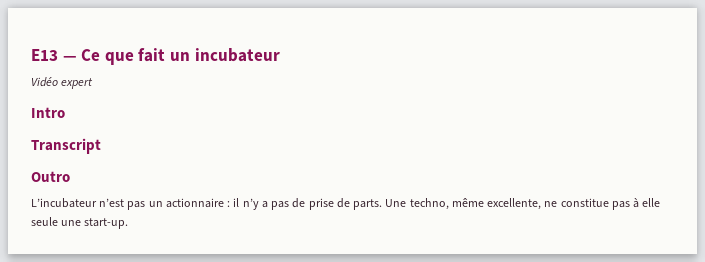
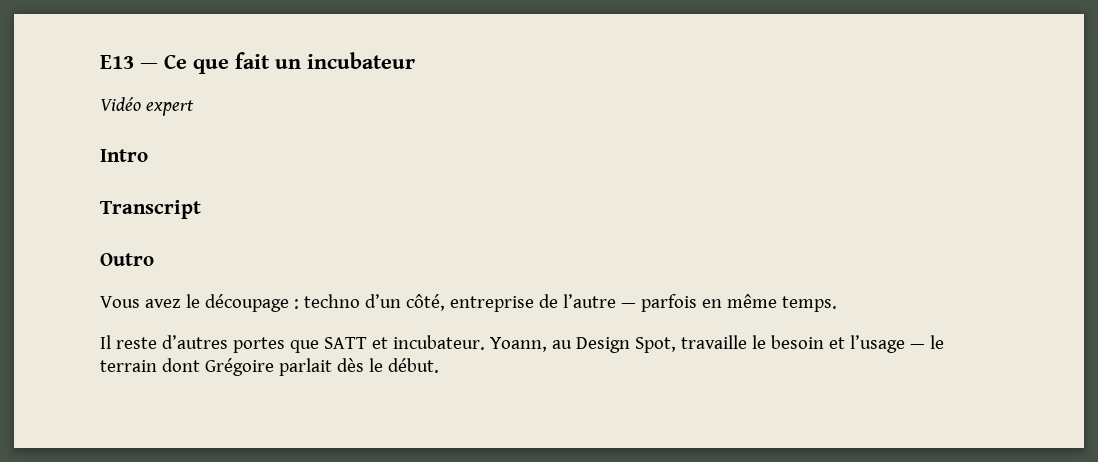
- L’incubateur n’est pas un actionnaire : il n’y a pas de prise de parts. Une techno, même excellente, ne constitue pas à elle seule une start-up.
+ Vous avez le découpage : techno d’un côté, entreprise de l’autre — parfois en même temps.
+ Il reste d’autres portes que SATT et incubateur. Yoann, au Design Spot, travaille le besoin et l’usage — le terrain dont Grégoire parlait dès le début.

